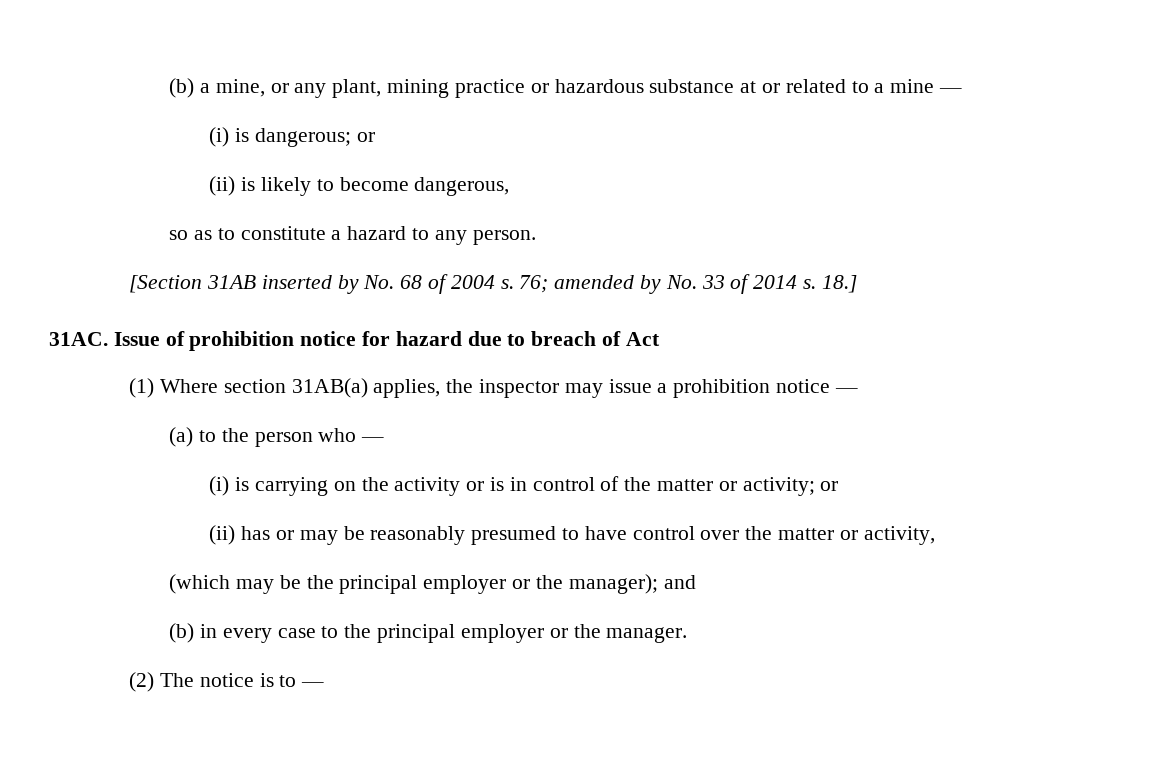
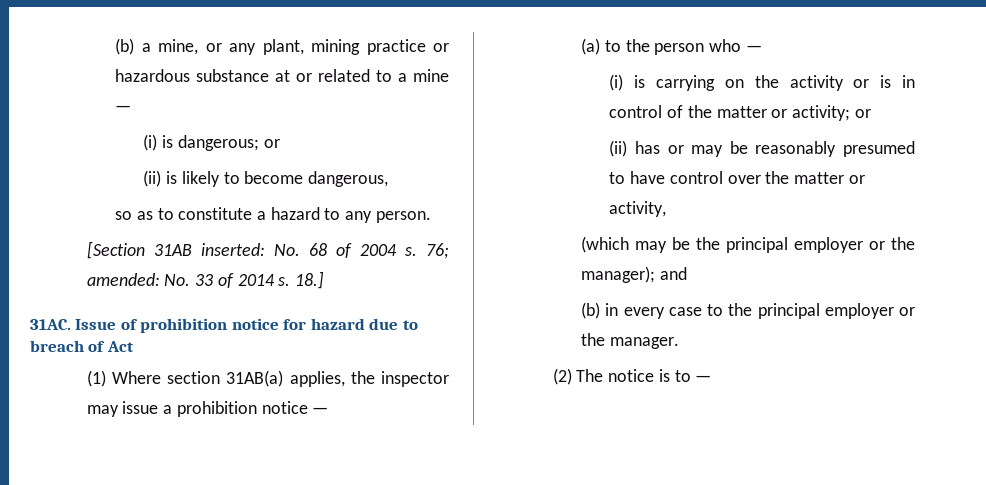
- [Section 31AB inserted by No. 68 of 2004 s.
+ [Section 31AB inserted: No. 68 of 2004 s.
- 76; amended by No. 33 of 2014 s.
+ 76; amended: No. 33 of 2014 s.

